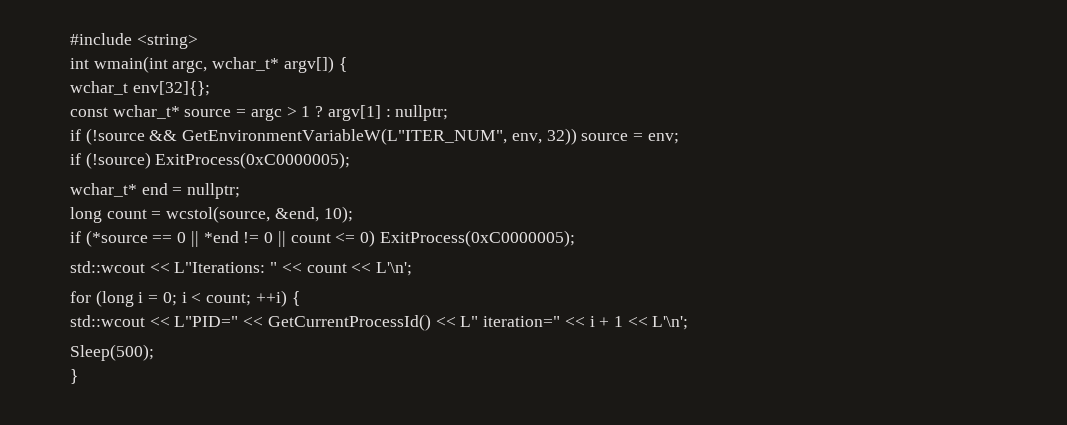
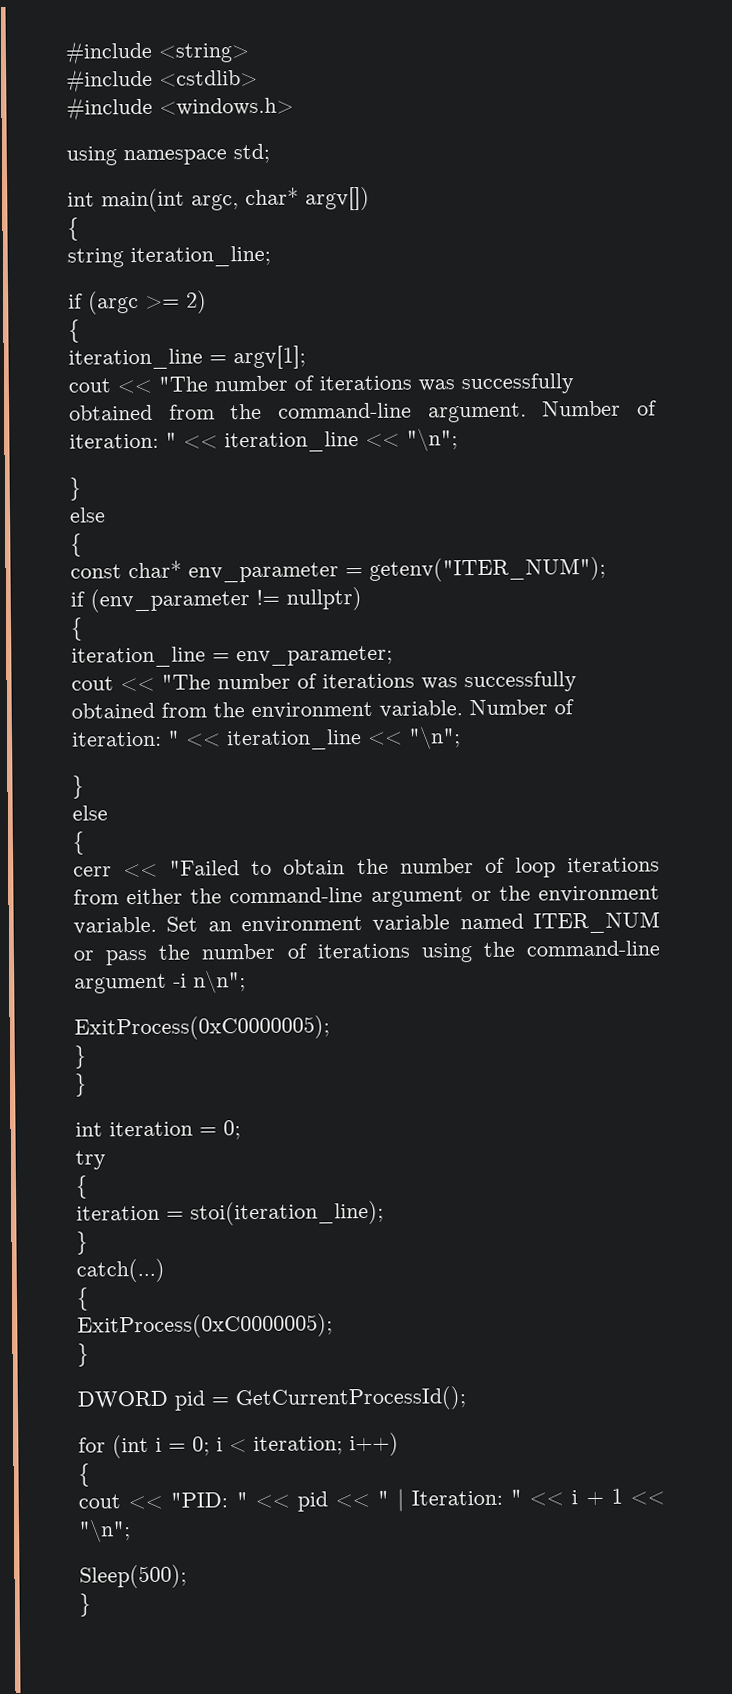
- int wmain(int argc, wchar_t* argv[]) {
- wchar_t env[32]{};
- const wchar_t* source = argc > 1 ? argv[1] : nullptr;
- if (!source && GetEnvironmentVariableW(L"ITER_NUM", env, 32)) source = env;
- if (!source) ExitProcess(0xC0000005);
- wchar_t* end = nullptr;
- long count = wcstol(source, &end, 10);
- if (*source == 0 || *end != 0 || count <= 0) ExitProcess(0xC0000005);
- std::wcout << L"Iterations: " << count << L'\n';
+ #include <cstdlib>
+ #include <windows.h>
+ using namespace std;
+ int main(int argc, char* argv[])
+ {
+ string iteration_line;
+ if (argc >= 2)
+ {
+ iteration_line = argv[1];
+ cout << "The number of iterations was successfully obtained from the command-line argument. Number of iteration: " << iteration_line << "\n";
+ }
+ else
+ {
+ const char* env_parameter = getenv("ITER_NUM");
+ if (env_parameter != nullptr)
+ {
+ iteration_line = env_parameter;
+ cout << "The number of iterations was successfully obtained from the environment variable. Number of iteration: " << iteration_line << "\n";
+ }
+ else
+ {
+ cerr << "Failed to obtain the number of loop iterations from either the command-line argument or the environment variable. Set an environment variable named ITER_NUM or pass the number of iterations using the command-line argument -i n\n";
+ ExitProcess(0xC0000005);
+ }
+ }
+ int iteration = 0;
+ try
+ {
+ iteration = stoi(iteration_line);
+ }
+ catch(...)
+ {
+ ExitProcess(0xC0000005);
+ }
+ DWORD pid = GetCurrentProcessId();
- for (long i = 0; i < count; ++i) {
- std::wcout << L"PID=" << GetCurrentProcessId() << L" iteration=" << i + 1 << L'\n';
+ for (int i = 0; i < iteration; i++)
+ {
+ cout << "PID: " << pid << " | Iteration: " << i + 1 << "\n";

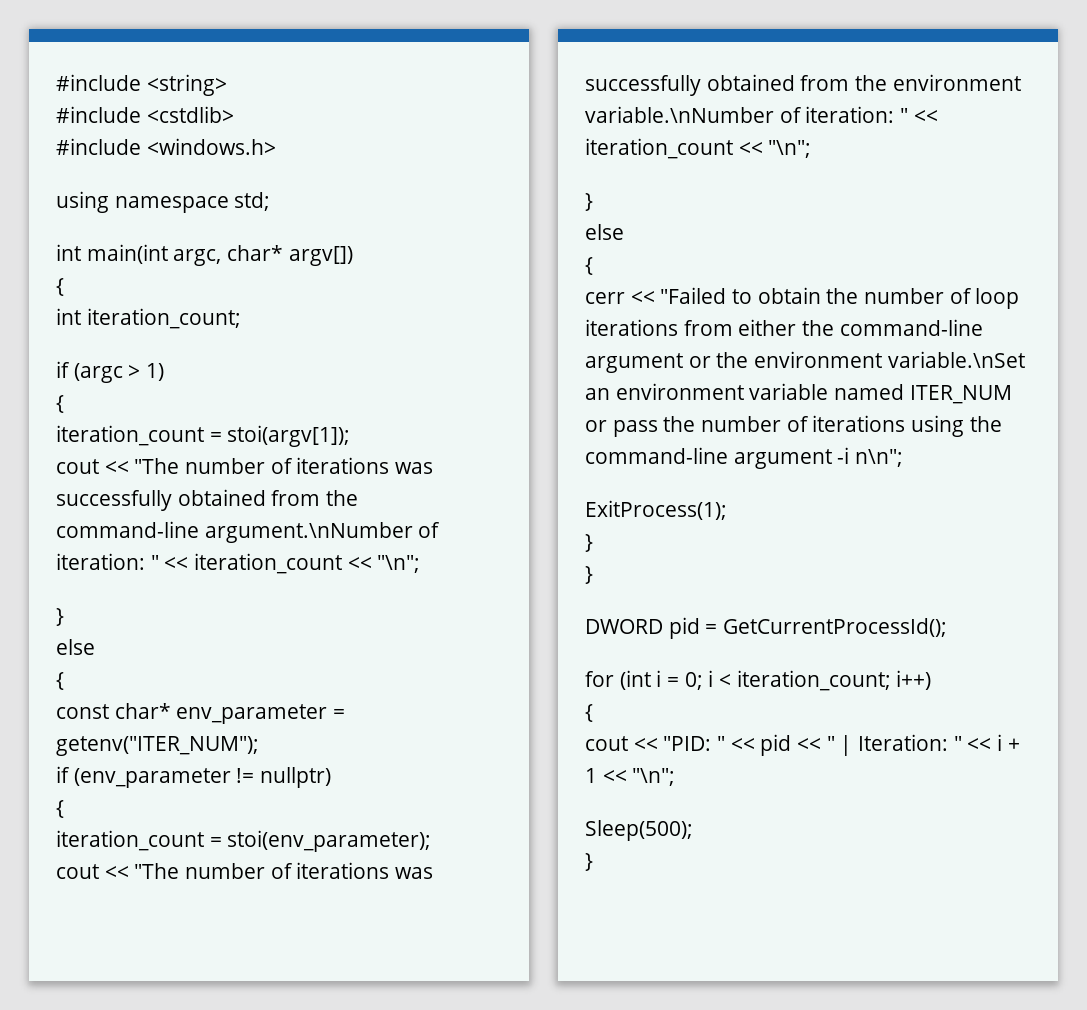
- string iteration_line;
+ int iteration_count;
- if (argc >= 2)
+ if (argc > 1)
  {
- iteration_line = argv[1];
+ iteration_count = stoi(argv[1]);
- cout << "The number of iterations was successfully obtained from the command-line argument. Number of iteration: " << iteration_line << "\n";
+ cout << "The number of iterations was successfully obtained from the command-line argument.\nNumber of iteration: " << iteration_count << "\n";
- iteration_line = env_parameter;
+ iteration_count = stoi(env_parameter);
- cout << "The number of iterations was successfully obtained from the environment variable. Number of iteration: " << iteration_line << "\n";
+ cout << "The number of iterations was successfully obtained from the environment variable.\nNumber of iteration: " << iteration_count << "\n";
- cerr << "Failed to obtain the number of loop iterations from either the command-line argument or the environment variable. Set an environment variable named ITER_NUM or pass the number of iterations using the command-line argument -i n\n";
- ExitProcess(0xC0000005);
+ cerr << "Failed to obtain the number of loop iterations from either the command-line argument or the environment variable.\nSet an environment variable named ITER_NUM or pass the number of iterations using the command-line argument -i n\n";
+ ExitProcess(1);
- int iteration = 0;
- try
- {
- iteration = stoi(iteration_line);
- }
- catch(...)
- {
- ExitProcess(0xC0000005);
- }
- for (int i = 0; i < iteration; i++)
+ for (int i = 0; i < iteration_count; i++)

